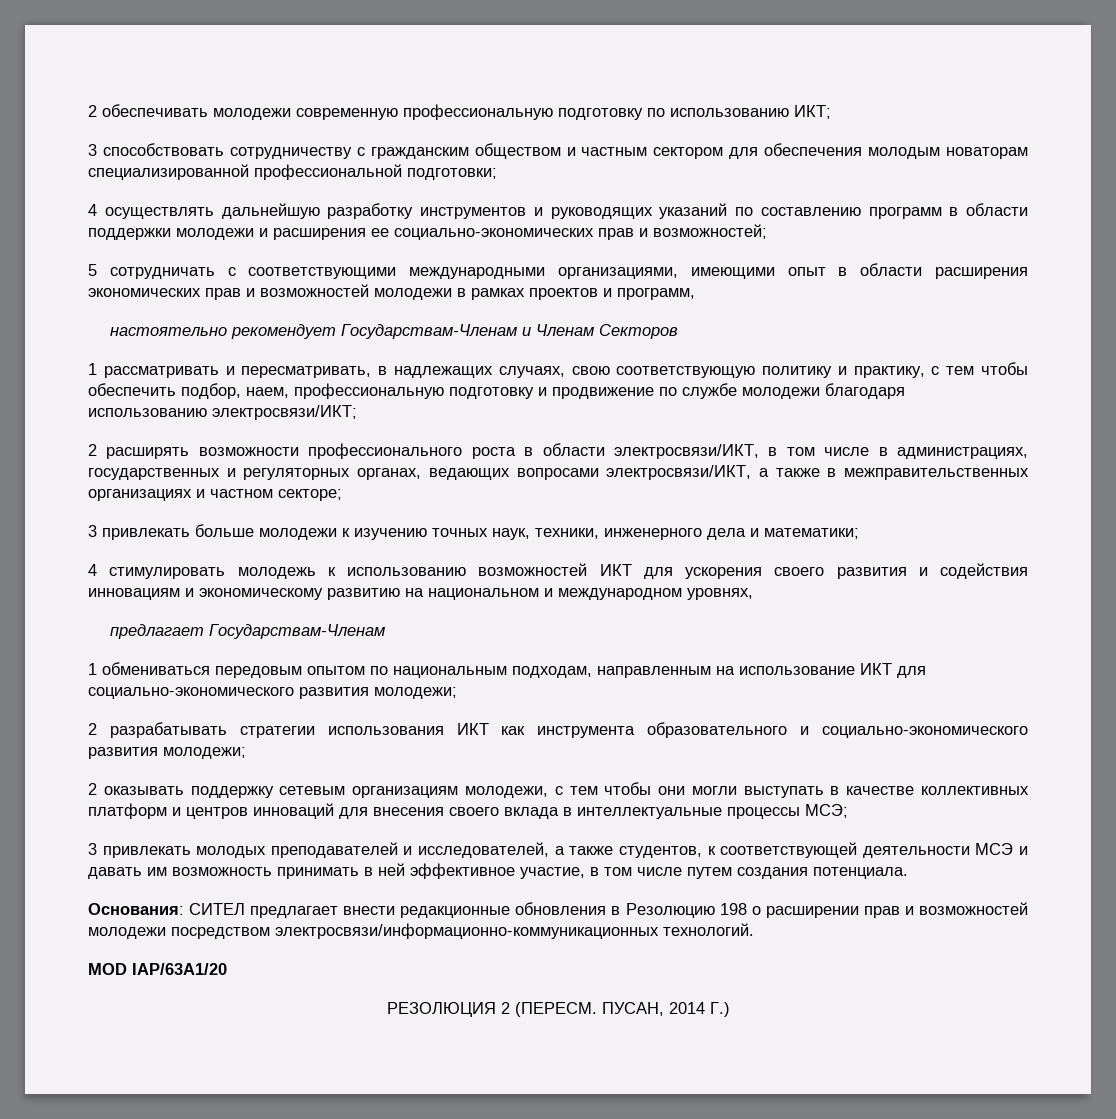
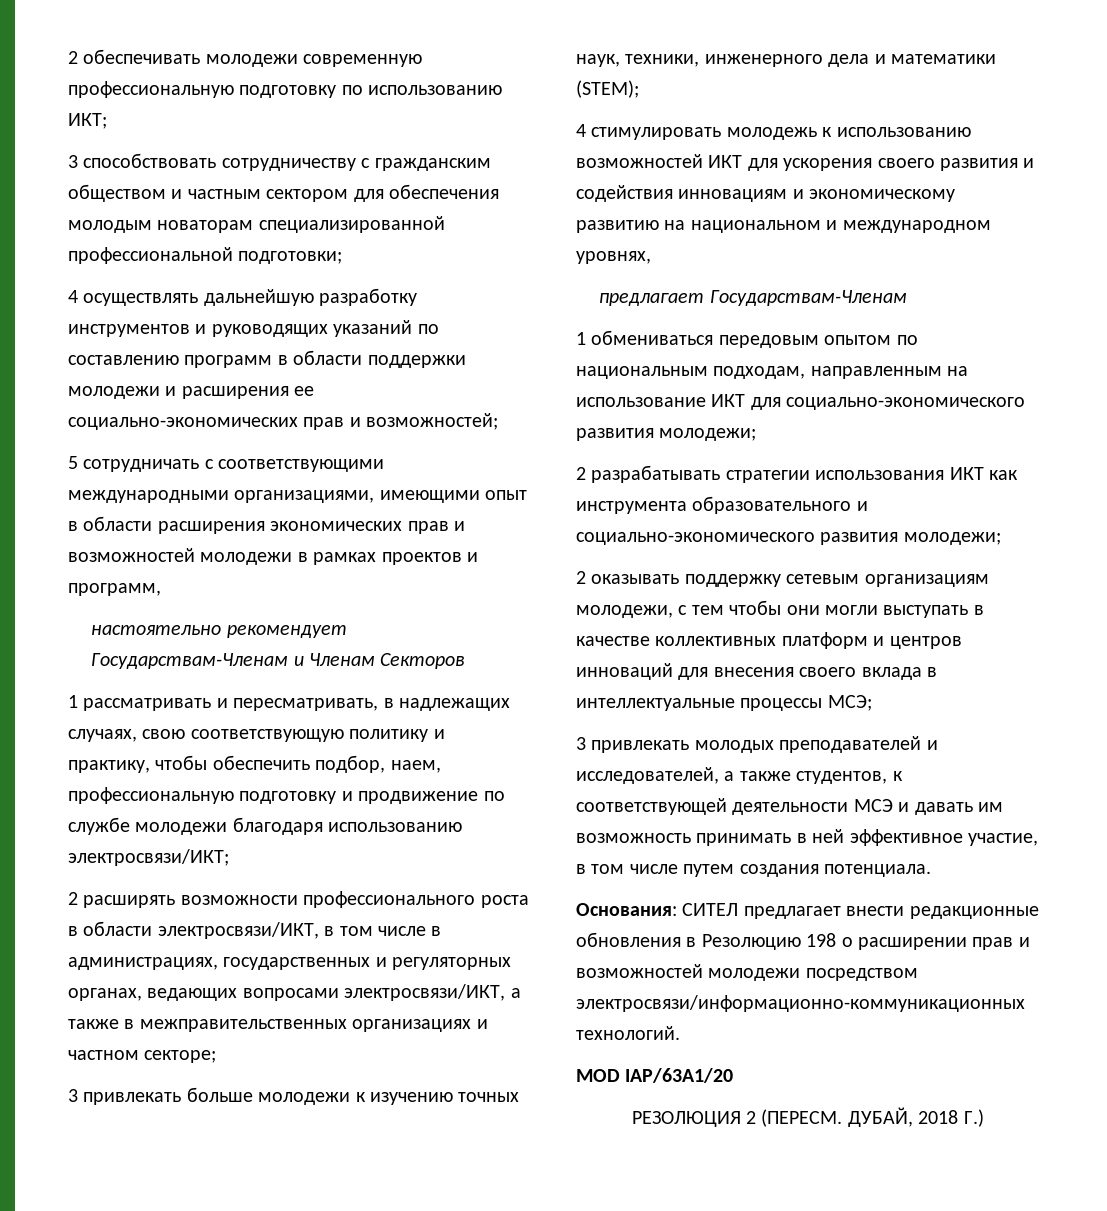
- 1 рассматривать и пересматривать, в надлежащих случаях, свою соответствующую политику и практику, с тем чтобы обеспечить подбор, наем, профессиональную подготовку и продвижение по службе молодежи благодаря использованию электросвязи/ИКТ;
+ 1 рассматривать и пересматривать, в надлежащих случаях, свою соответствующую политику и практику, чтобы обеспечить подбор, наем, профессиональную подготовку и продвижение по службе молодежи благодаря использованию электросвязи/ИКТ;
- 3 привлекать больше молодежи к изучению точных наук, техники, инженерного дела и математики;
+ 3 привлекать больше молодежи к изучению точных наук, техники, инженерного дела и математики (STEM);
- ПУСАН, 2014 Г.)
+ ДУБАЙ, 2018 Г.)

